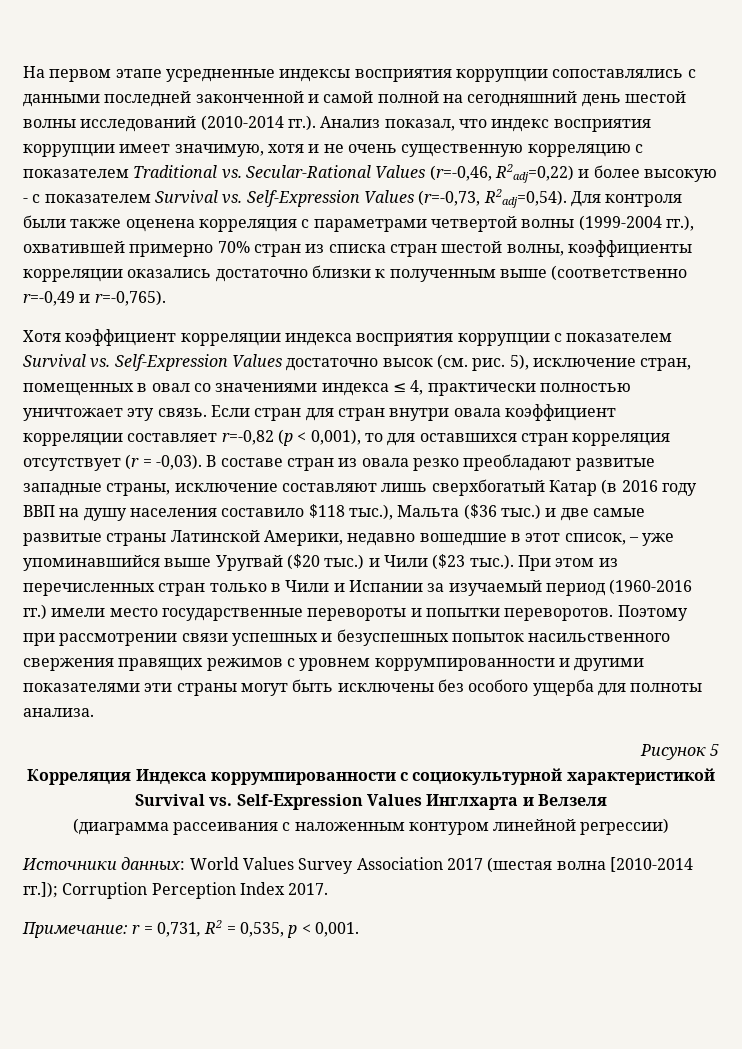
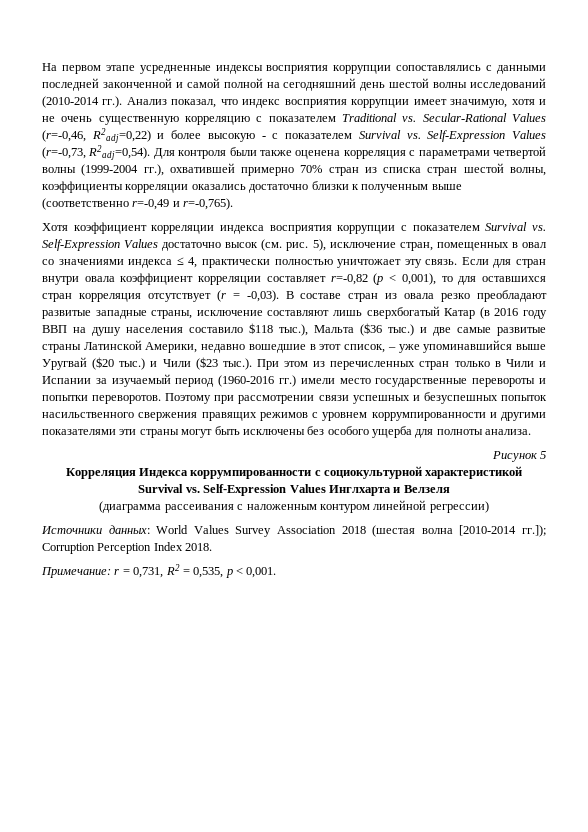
- Если стран для стран внутри овала коэффициент корреляции составляет r=-0,82 (p < 0,001), то для оставшихся стран корреляция отсутствует (r = -0,03).
+ Если для стран внутри овала коэффициент корреляции составляет r=-0,82 (p < 0,001), то для оставшихся стран корреляция отсутствует (r = -0,03).
- Источники данных: World Values Survey Association 2017 (шестая волна [2010-2014 гг.]); Corruption Perception Index 2017.
+ Источники данных: World Values Survey Association 2018 (шестая волна [2010-2014 гг.]); Corruption Perception Index 2018.

